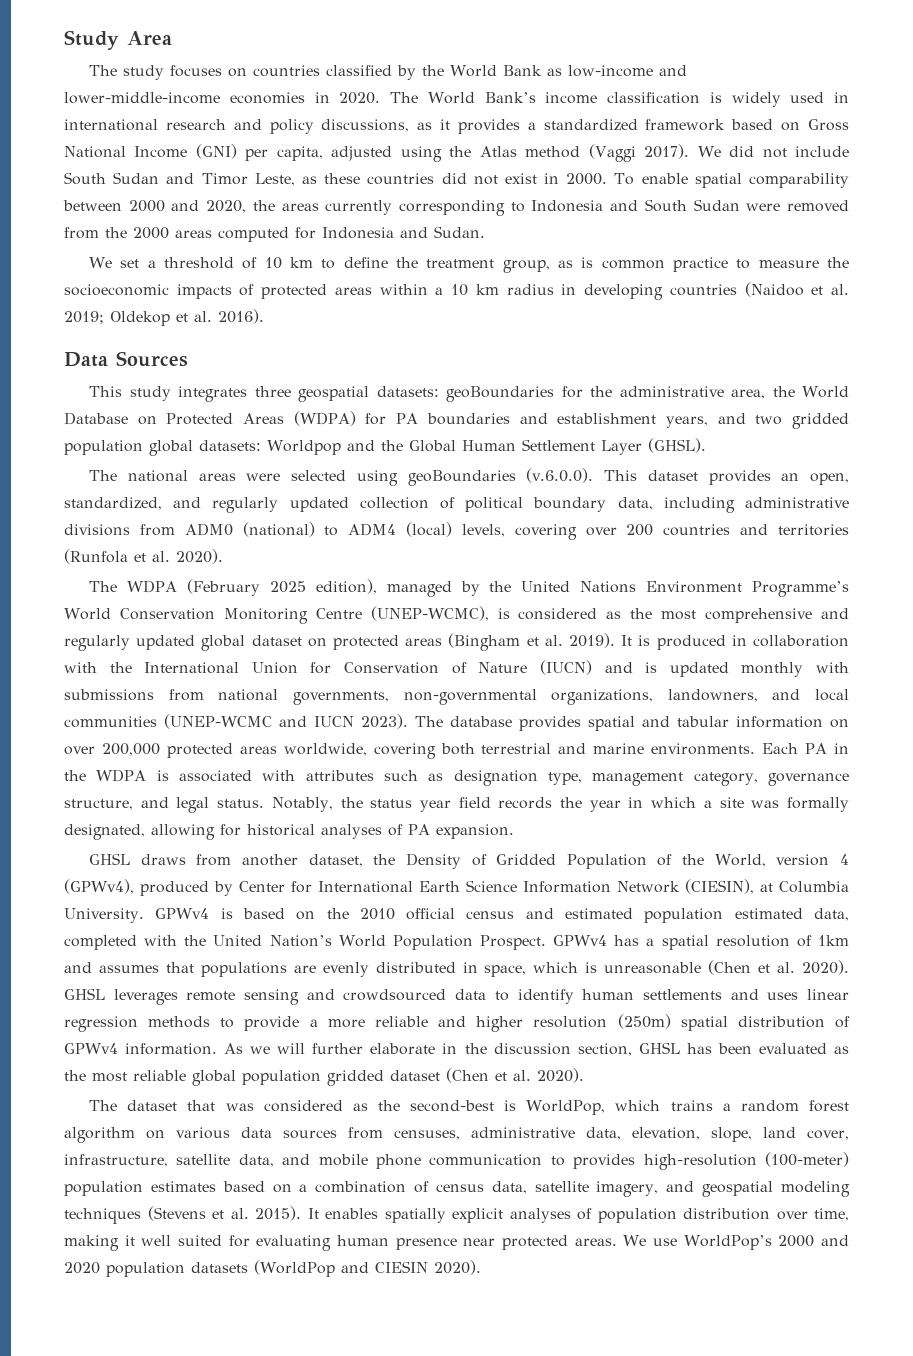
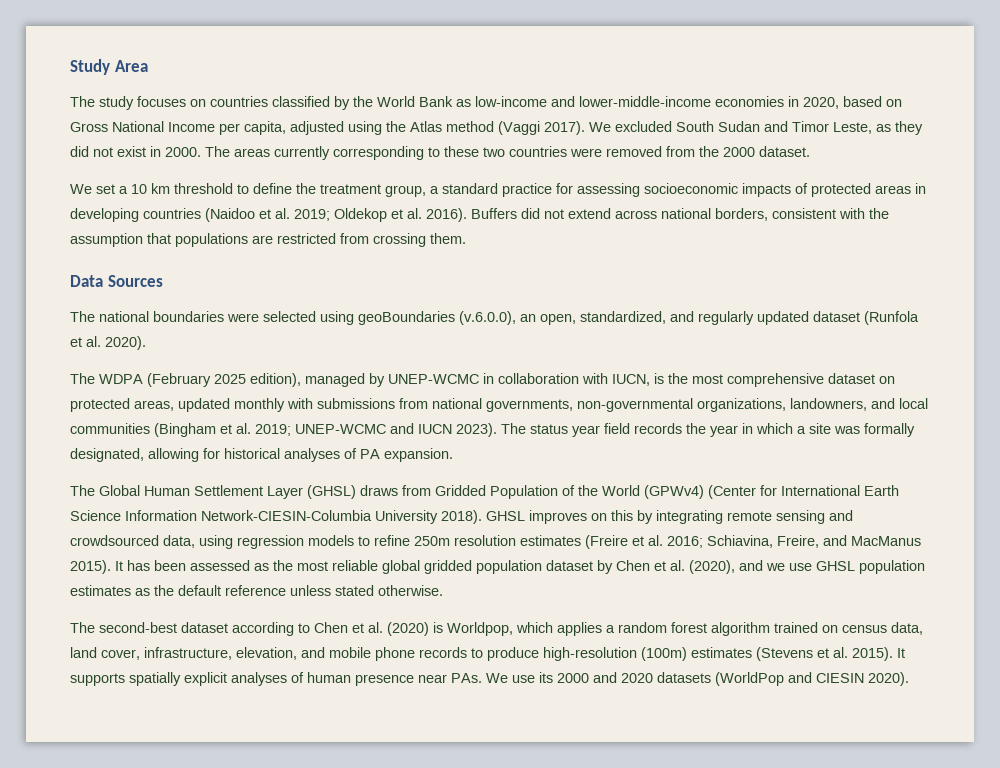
- The study focuses on countries classified by the World Bank as low-income and lower-middle-income economies in 2020. The World Bank’s income classification is widely used in international research and policy discussions, as it provides a standardized framework based on Gross National Income (GNI) per capita, adjusted using the Atlas method (Vaggi 2017).
+ The study focuses on countries classified by the World Bank as low-income and lower-middle-income economies in 2020, based on Gross National Income per capita, adjusted using the Atlas method (Vaggi 2017).
- We did not include South Sudan and Timor Leste, as these countries did not exist in 2000.
+ We excluded South Sudan and Timor Leste, as they did not exist in 2000.
- To enable spatial comparability between 2000 and 2020, the areas currently corresponding to Indonesia and South Sudan were removed from the 2000 areas computed for Indonesia and Sudan.
+ The areas currently corresponding to these two countries were removed from the 2000 dataset.
- We set a threshold of 10 km to define the treatment group, as is common practice to measure the socioeconomic impacts of protected areas within a 10 km radius in developing countries (Naidoo et al. 2019; Oldekop et al. 2016).
+ We set a 10 km threshold to define the treatment group, a standard practice for assessing socioeconomic impacts of protected areas in developing countries (Naidoo et al. 2019; Oldekop et al. 2016). Buffers did not extend across national borders, consistent with the assumption that populations are restricted from crossing them.
  Data Sources
- This study integrates three geospatial datasets: geoBoundaries for the administrative area, the World Database on Protected Areas (WDPA) for PA boundaries and establishment years, and two gridded population global datasets: Worldpop and the Global Human Settlement Layer (GHSL).
- The national areas were selected using geoBoundaries (v.6.0.0). This dataset provides an open, standardized, and regularly updated collection of political boundary data, including administrative divisions from ADM0 (national) to ADM4 (local) levels, covering over 200 countries and territories (Runfola et al. 2020).
+ The national boundaries were selected using geoBoundaries (v.6.0.0), an open, standardized, and regularly updated dataset (Runfola et al. 2020).
- The WDPA (February 2025 edition), managed by the United Nations Environment Programme’s World Conservation Monitoring Centre (UNEP-WCMC), is considered as the most comprehensive and regularly updated global dataset on protected areas (Bingham et al. 2019). It is produced in collaboration with the International Union for Conservation of Nature (IUCN) and is updated monthly with submissions from national governments, non-governmental organizations, landowners, and local communities (UNEP-WCMC and IUCN 2023). The database provides spatial and tabular information on over 200,000 protected areas worldwide, covering both terrestrial and marine environments. Each PA in the WDPA is associated with attributes such as designation type, management category, governance structure, and legal status. Notably, the status year field records the year in which a site was formally designated, allowing for historical analyses of PA expansion.
+ The WDPA (February 2025 edition), managed by UNEP-WCMC in collaboration with IUCN, is the most comprehensive dataset on protected areas, updated monthly with submissions from national governments, non-governmental organizations, landowners, and local communities (Bingham et al. 2019; UNEP-WCMC and IUCN 2023). The status year field records the year in which a site was formally designated, allowing for historical analyses of PA expansion.
- GHSL draws from another dataset, the Density of Gridded Population of the World, version 4 (GPWv4), produced by Center for International Earth Science Information Network (CIESIN), at Columbia University. GPWv4 is based on the 2010 official census and estimated population estimated data, completed with the United Nation’s World Population Prospect. GPWv4 has a spatial resolution of 1km and assumes that populations are evenly distributed in space, which is unreasonable (Chen et al. 2020). GHSL leverages remote sensing and crowdsourced data to identify human settlements and uses linear regression methods to provide a more reliable and higher resolution (250m) spatial distribution of GPWv4 information. As we will further elaborate in the discussion section, GHSL has been evaluated as the most reliable global population gridded dataset (Chen et al. 2020).
- The dataset that was considered as the second-best is WorldPop, which trains a random forest algorithm on various data sources from censuses, administrative data, elevation, slope, land cover, infrastructure, satellite data, and mobile phone communication to provides high-resolution (100-meter) population estimates based on a combination of census data, satellite imagery, and geospatial modeling techniques (Stevens et al. 2015).
+ The Global Human Settlement Layer (GHSL) draws from Gridded Population of the World (GPWv4) (Center for International Earth Science Information Network-CIESIN-Columbia University 2018). GHSL improves on this by integrating remote sensing and crowdsourced data, using regression models to refine 250m resolution estimates (Freire et al. 2016; Schiavina, Freire, and MacManus 2015). It has been assessed as the most reliable global gridded population dataset by Chen et al. (2020), and we use GHSL population estimates as the default reference unless stated otherwise.
+ The second-best dataset according to Chen et al. (2020) is Worldpop, which applies a random forest algorithm trained on census data, land cover, infrastructure, elevation, and mobile phone records to produce high-resolution (100m) estimates (Stevens et al. 2015).
- It enables spatially explicit analyses of population distribution over time, making it well suited for evaluating human presence near protected areas. We use WorldPop’s 2000 and 2020 population datasets (WorldPop and CIESIN 2020).
+ It supports spatially explicit analyses of human presence near PAs. We use its 2000 and 2020 datasets (WorldPop and CIESIN 2020).

